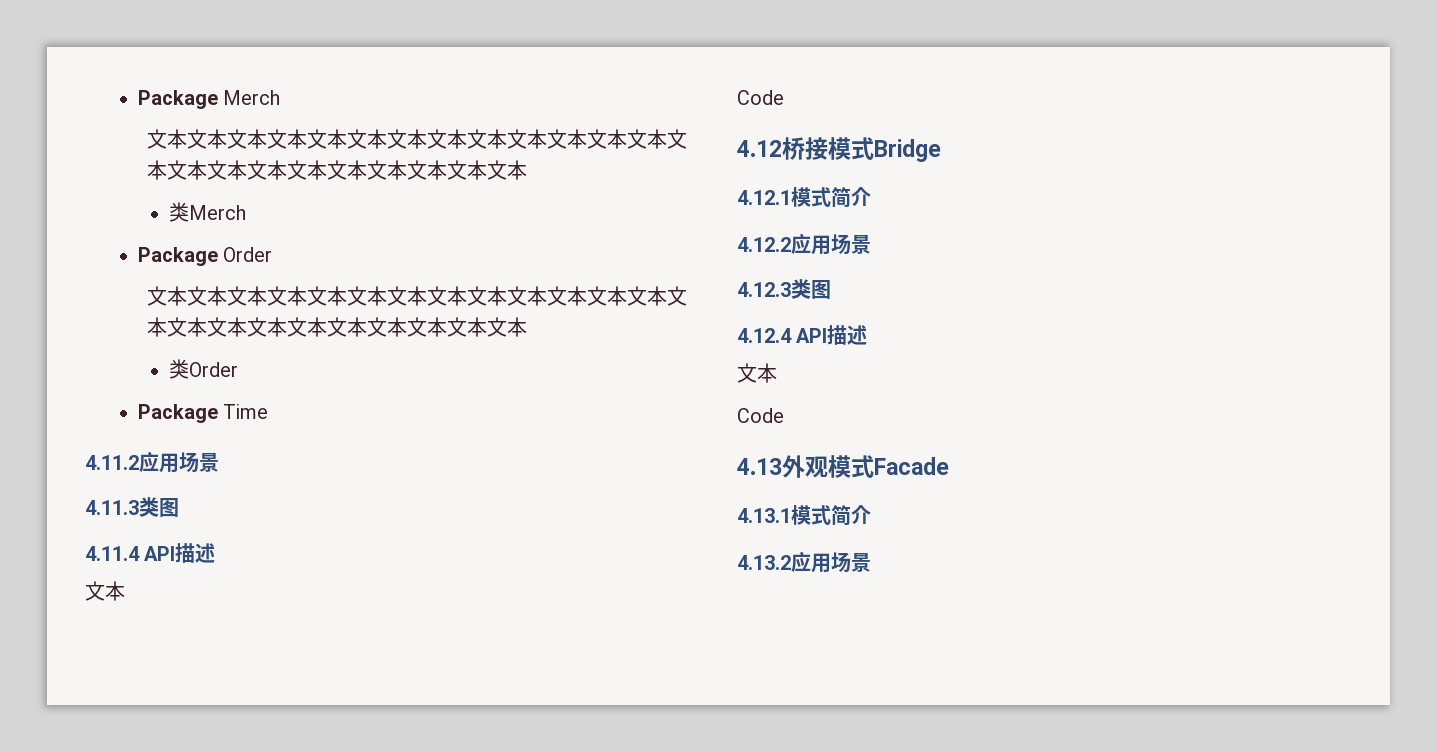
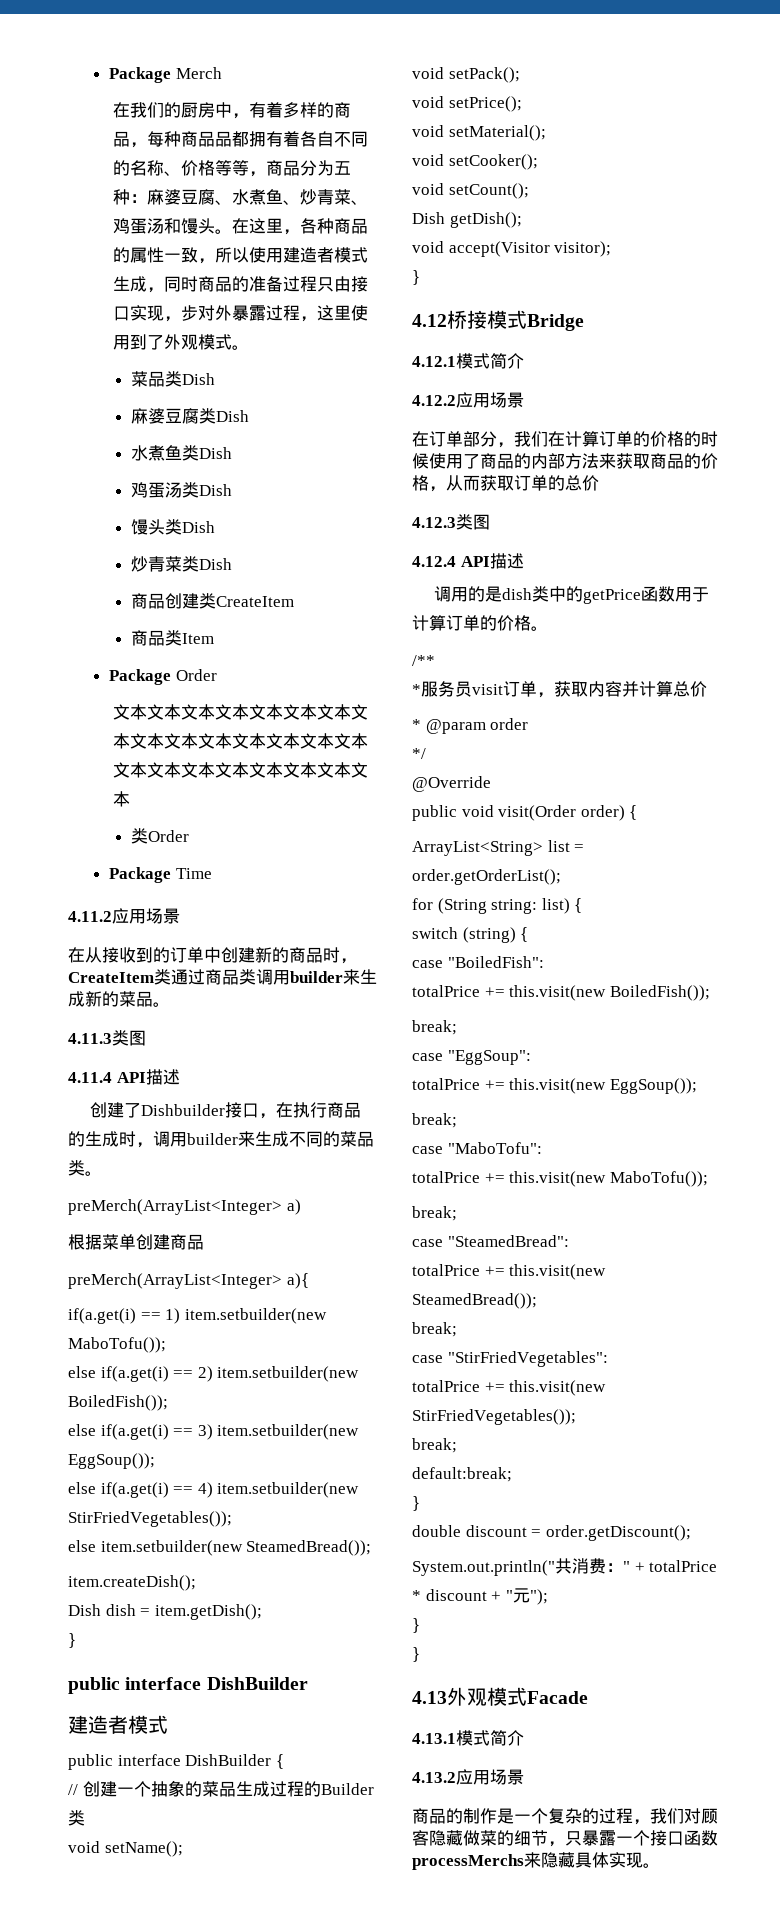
  Package Merch
- 文本文本文本文本文本文本文本文本文本文本文本文本文本文本文本文本文本文本文本文本文本文本文本
- 类Merch
+ 在我们的厨房中，有着多样的商品，每种商品品都拥有着各自不同的名称、价格等等，商品分为五种：麻婆豆腐、水煮鱼、炒青菜、鸡蛋汤和馒头。在这里，各种商品的属性一致，所以使用建造者模式生成，同时商品的准备过程只由接口实现，步对外暴露过程，这里使用到了外观模式。
+ 菜品类Dish
+ 麻婆豆腐类Dish
+ 水煮鱼类Dish
+ 鸡蛋汤类Dish
+ 馒头类Dish
+ 炒青菜类Dish
+ 商品创建类CreateItem
+ 商品类Item
+ 在从接收到的订单中创建新的商品时，CreateItem类通过商品类调用builder来生成新的菜品。
  4.11.4 API描述
- 文本
- Code
+ 创建了Dishbuilder接口，在执行商品的生成时，调用builder来生成不同的菜品类。
+ preMerch(ArrayList<Integer> a)
+ 根据菜单创建商品
+ preMerch(ArrayList<Integer> a){
+ if(a.get(i) == 1) item.setbuilder(new MaboTofu());
+ else if(a.get(i) == 2) item.setbuilder(new BoiledFish());
+ else if(a.get(i) == 3) item.setbuilder(new EggSoup());
+ else if(a.get(i) == 4) item.setbuilder(new StirFriedVegetables());
+ else item.setbuilder(new SteamedBread());
+ item.createDish();
+ Dish dish = item.getDish();
+ }
+ public interface DishBuilder
+ 建造者模式
+ public interface DishBuilder {
+ // 创建一个抽象的菜品生成过程的Builder类
+ void setName();
+ void setPack();
+ void setPrice();
+ void setMaterial();
+ void setCooker();
+ void setCount();
+ Dish getDish();
+ void accept(Visitor visitor);
+ }
+ 在订单部分，我们在计算订单的价格的时候使用了商品的内部方法来获取商品的价格，从而获取订单的总价
  4.12.4 API描述
- 文本
- Code
+ 调用的是dish类中的getPrice函数用于计算订单的价格。
+ /**
+ *服务员visit订单，获取内容并计算总价
+ * @param order
+ */
+ @Override
+ public void visit(Order order) {
+ ArrayList<String> list = order.getOrderList();
+ for (String string: list) {
+ switch (string) {
+ case "BoiledFish":
+ totalPrice += this.visit(new BoiledFish());
+ break;
+ case "EggSoup":
+ totalPrice += this.visit(new EggSoup());
+ break;
+ case "MaboTofu":
+ totalPrice += this.visit(new MaboTofu());
+ break;
+ case "SteamedBread":
+ totalPrice += this.visit(new SteamedBread());
+ break;
+ case "StirFriedVegetables":
+ totalPrice += this.visit(new StirFriedVegetables());
+ break;
+ default:break;
+ }
+ double discount = order.getDiscount();
+ System.out.println("共消费：" + totalPrice * discount + "元");
+ }
+ }
+ 商品的制作是一个复杂的过程，我们对顾客隐藏做菜的细节，只暴露一个接口函数processMerchs来隐藏具体实现。

